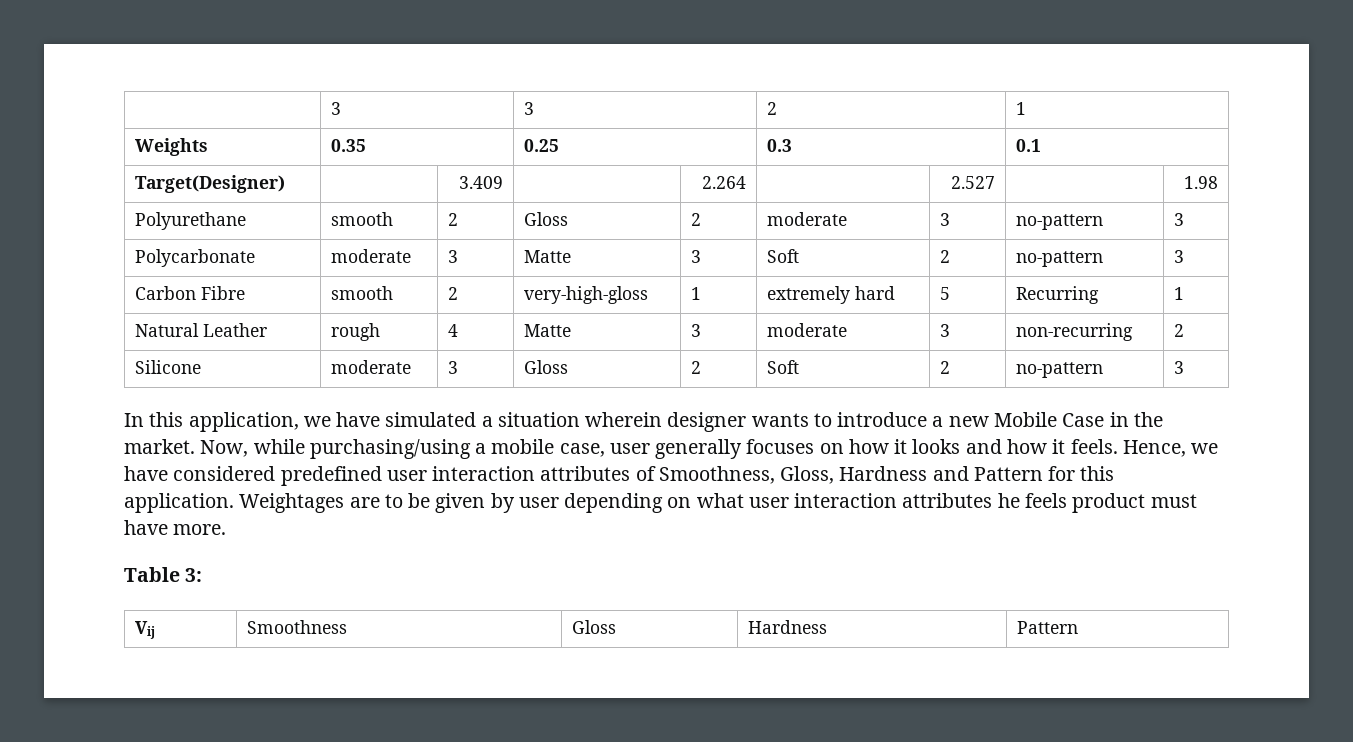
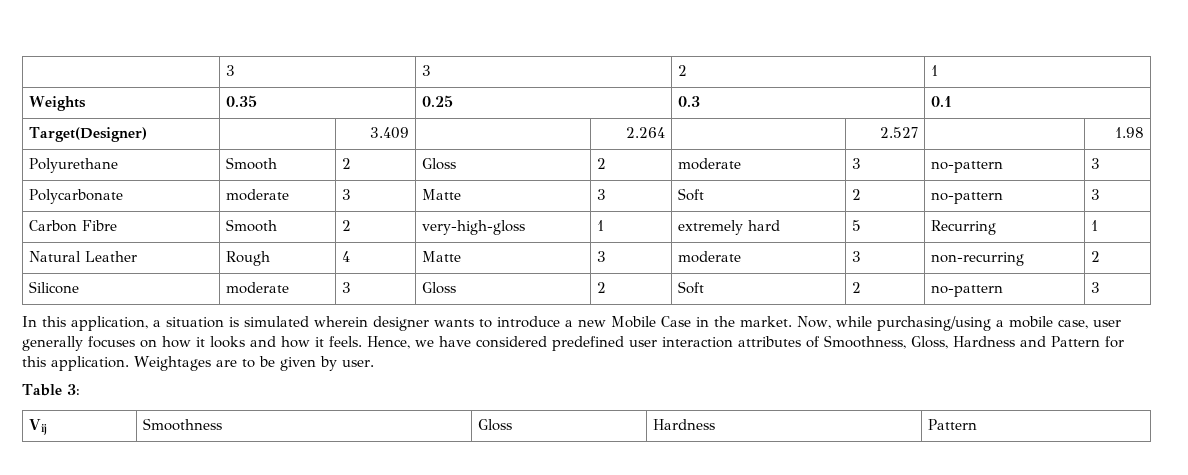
- Polyurethane | smooth | 2 | Gloss | 2 | moderate | 3 | no-pattern | 3
+ Polyurethane | Smooth | 2 | Gloss | 2 | moderate | 3 | no-pattern | 3
- Carbon Fibre | smooth | 2 | very-high-gloss | 1 | extremely hard | 5 | Recurring | 1
+ Carbon Fibre | Smooth | 2 | very-high-gloss | 1 | extremely hard | 5 | Recurring | 1
- Natural Leather | rough | 4 | Matte | 3 | moderate | 3 | non-recurring | 2
+ Natural Leather | Rough | 4 | Matte | 3 | moderate | 3 | non-recurring | 2
- In this application, we have simulated a situation wherein designer wants to introduce a new Mobile Case in the market.
+ In this application, a situation is simulated wherein designer wants to introduce a new Mobile Case in the market.
- Weightages are to be given by user depending on what user interaction attributes he feels product must have more.
+ Weightages are to be given by user.

